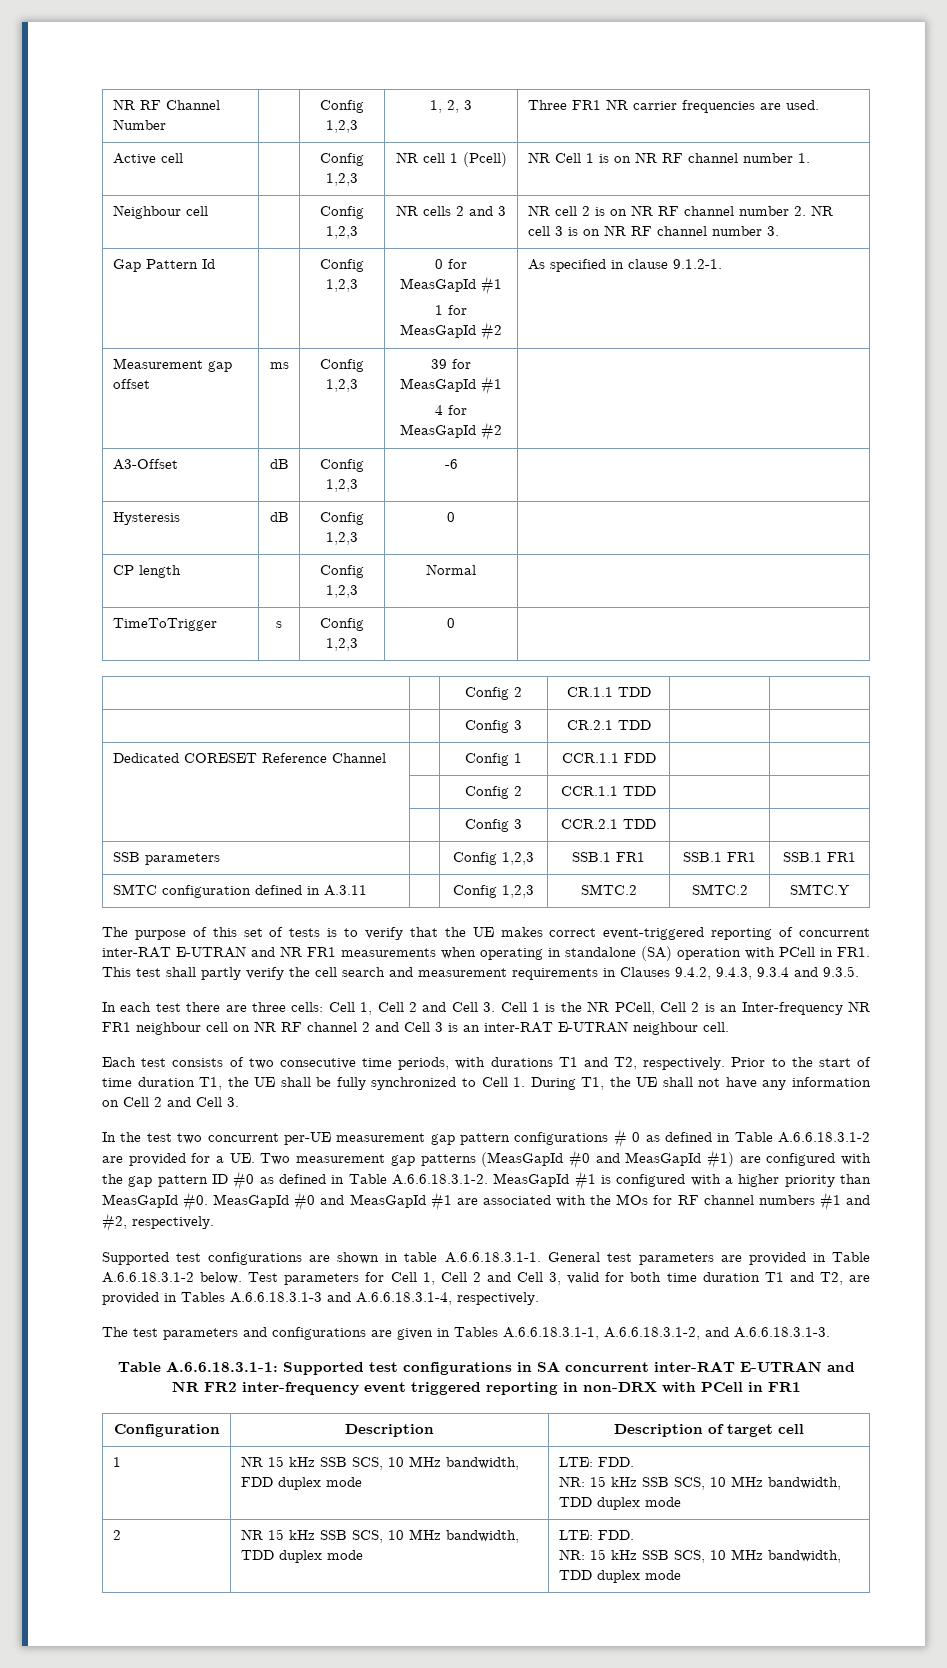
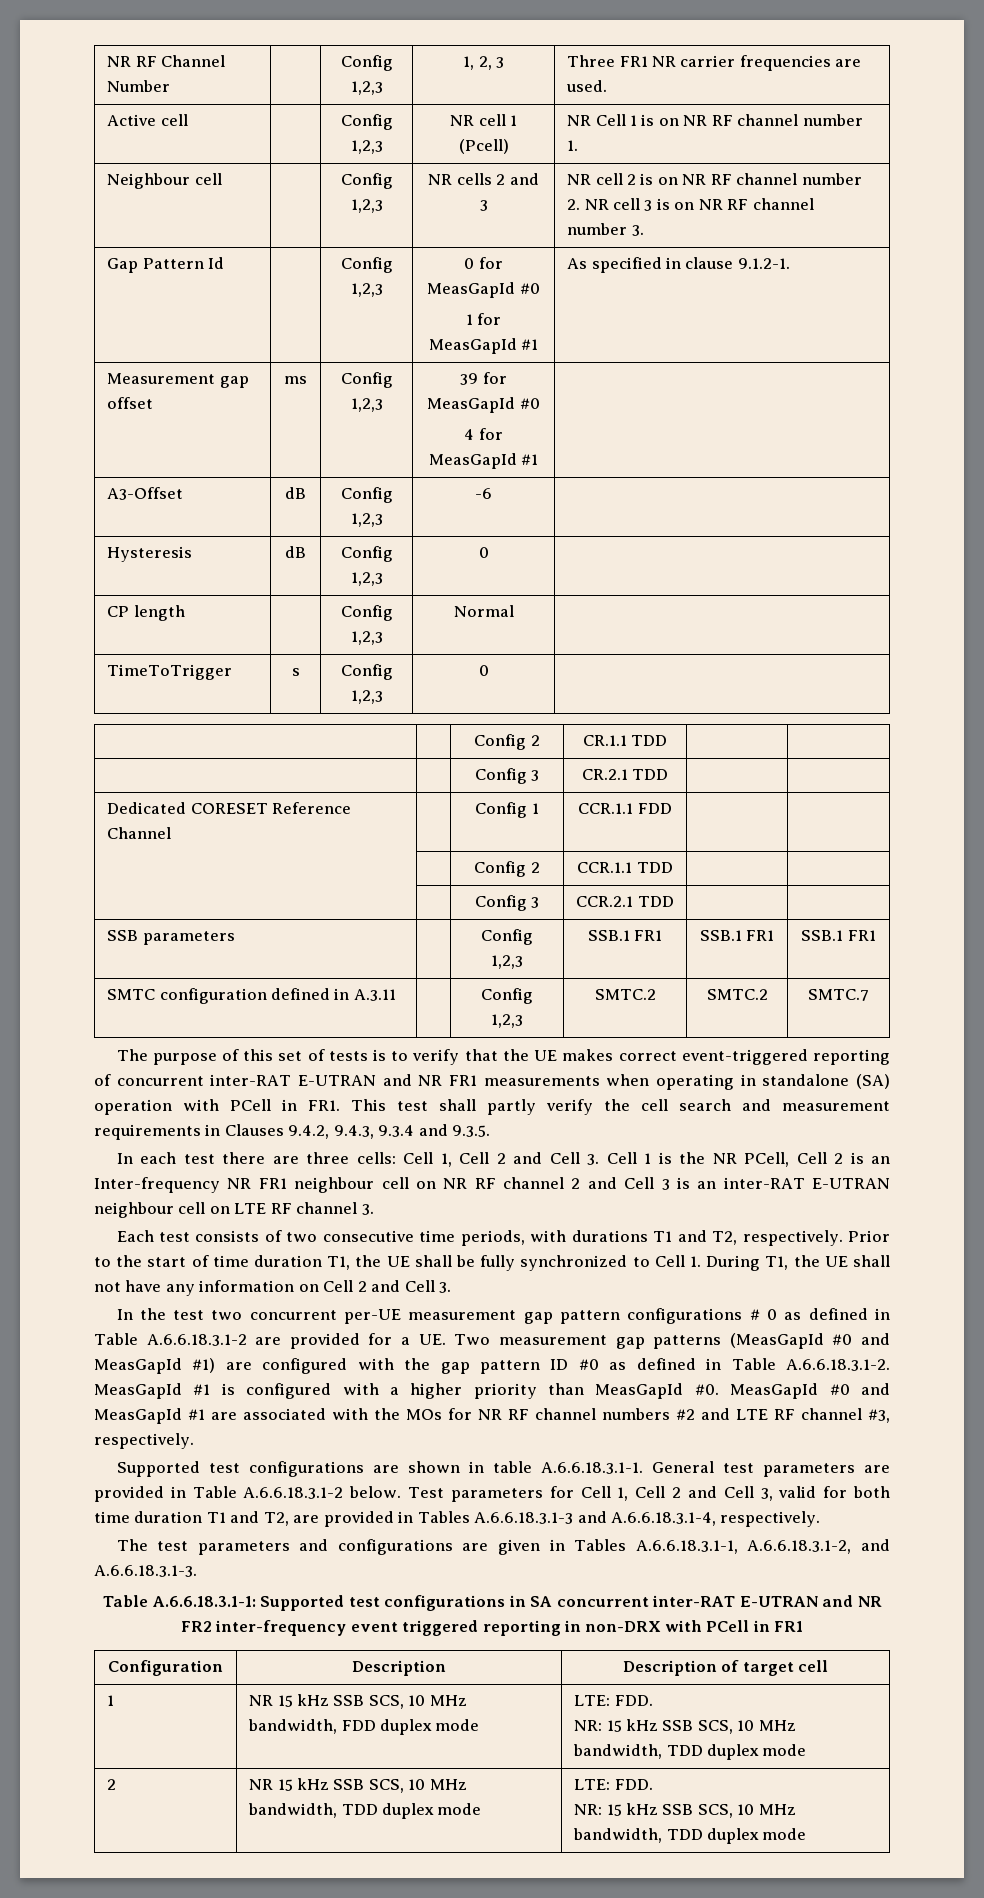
- Gap Pattern Id | | Config 1,2,3 | 0 for MeasGapId #1
- 1 for MeasGapId #2 | As specified in clause 9.1.2-1.
+ Gap Pattern Id | | Config 1,2,3 | 0 for MeasGapId #0
+ 1 for MeasGapId #1 | As specified in clause 9.1.2-1.
- Measurement gap offset | ms | Config 1,2,3 | 39 for MeasGapId #1
- 4 for MeasGapId #2 |
+ Measurement gap offset | ms | Config 1,2,3 | 39 for MeasGapId #0
+ 4 for MeasGapId #1 |
- SMTC configuration defined in A.3.11 | | Config 1,2,3 | SMTC.2 | SMTC.2 | SMTC.Y
+ SMTC configuration defined in A.3.11 | | Config 1,2,3 | SMTC.2 | SMTC.2 | SMTC.7
- In each test there are three cells: Cell 1, Cell 2 and Cell 3. Cell 1 is the NR PCell, Cell 2 is an Inter-frequency NR FR1 neighbour cell on NR RF channel 2 and Cell 3 is an inter-RAT E-UTRAN neighbour cell.
+ In each test there are three cells: Cell 1, Cell 2 and Cell 3. Cell 1 is the NR PCell, Cell 2 is an Inter-frequency NR FR1 neighbour cell on NR RF channel 2 and Cell 3 is an inter-RAT E-UTRAN neighbour cell on LTE RF channel 3.
- MeasGapId #0 and MeasGapId #1 are associated with the MOs for RF channel numbers #1 and #2, respectively.
+ MeasGapId #0 and MeasGapId #1 are associated with the MOs for NR RF channel numbers #2 and LTE RF channel #3, respectively.

